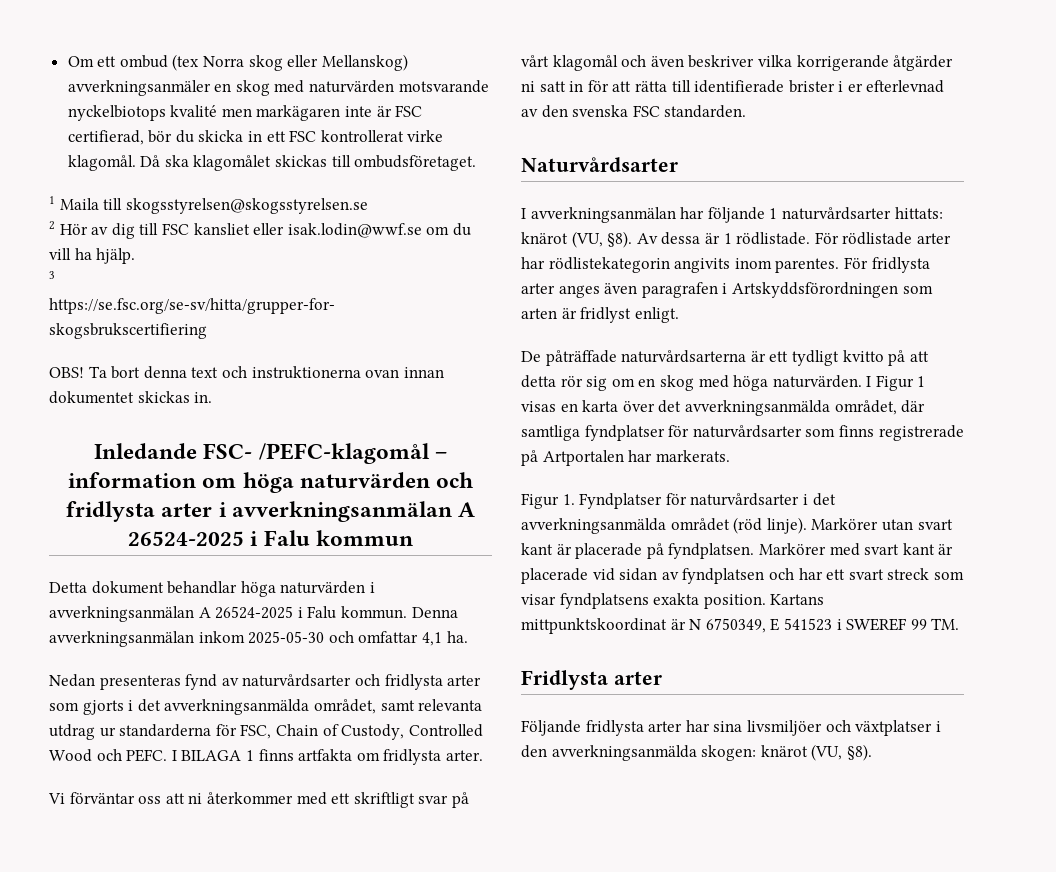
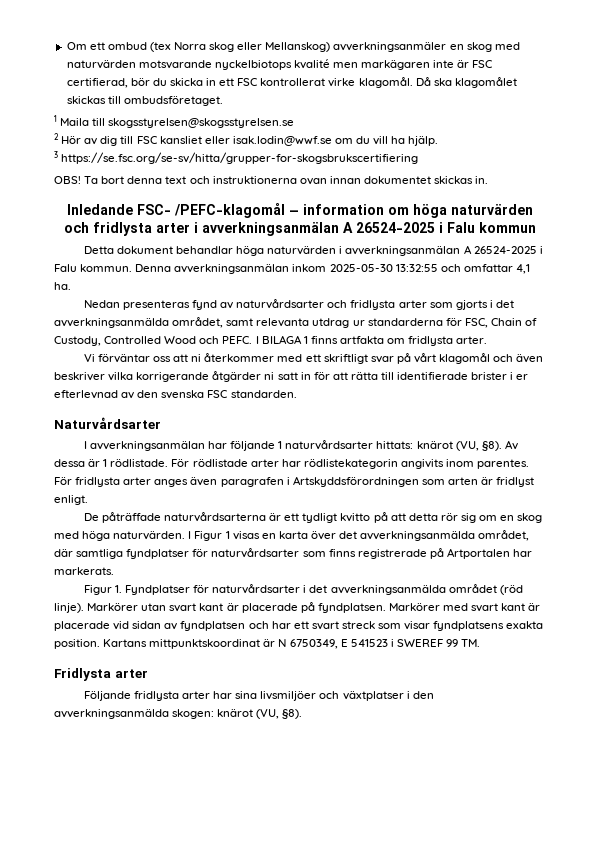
- Denna avverkningsanmälan inkom 2025-05-30 och omfattar 4,1 ha.
+ Denna avverkningsanmälan inkom 2025-05-30 13:32:55 och omfattar 4,1 ha.

